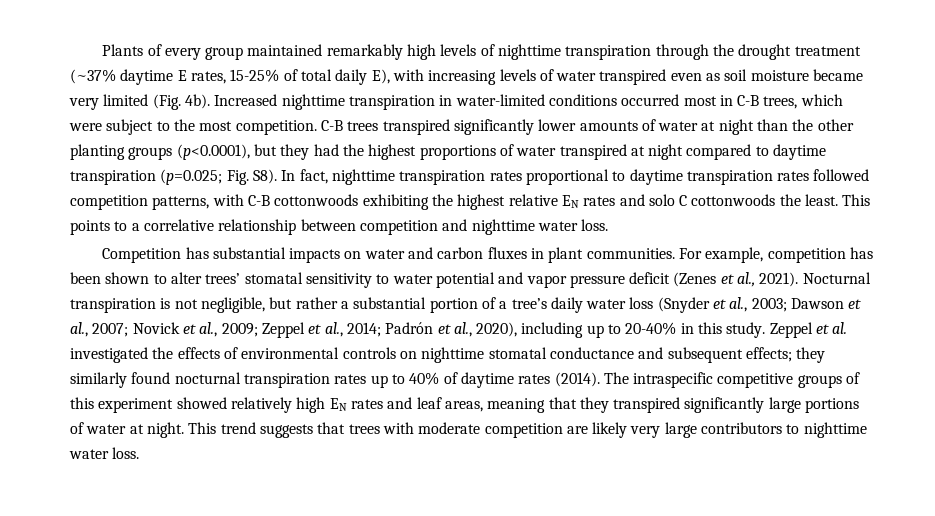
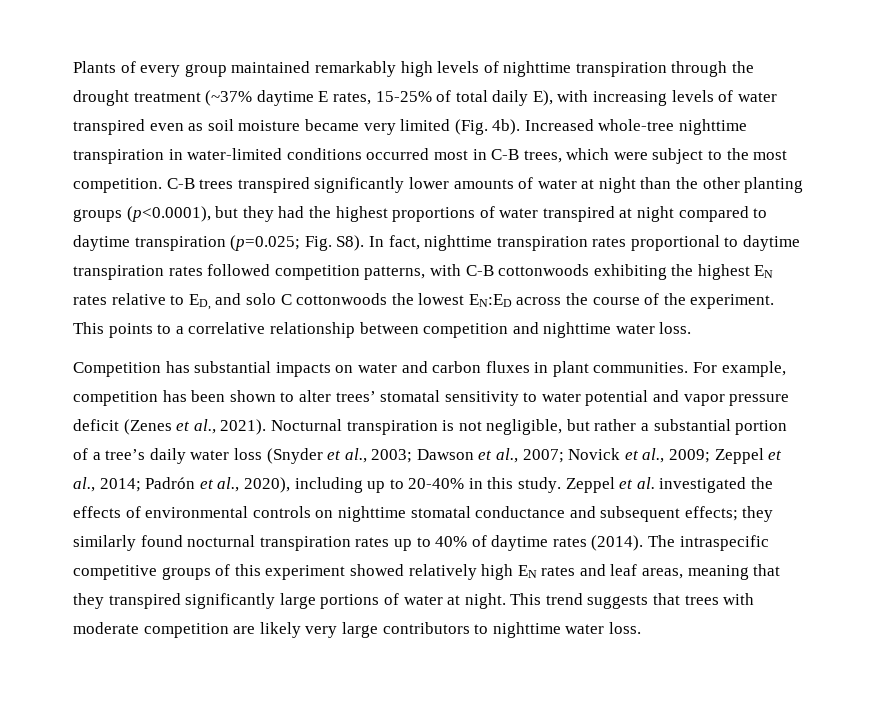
- Increased nighttime transpiration in water-limited conditions occurred most in C-B trees, which were subject to the most competition.
+ Increased whole-tree nighttime transpiration in water-limited conditions occurred most in C-B trees, which were subject to the most competition.
- C-B trees transpired significantly lower amounts of water at night than the other planting groups (p<0.0001), but they had the highest proportions of water transpired at night compared to daytime transpiration (p=0.025; Fig. S8). In fact, nighttime transpiration rates proportional to daytime transpiration rates followed competition patterns, with C-B cottonwoods exhibiting the highest relative EN rates and solo C cottonwoods the least.
+ C-B trees transpired significantly lower amounts of water at night than the other planting groups (p<0.0001), but they had the highest proportions of water transpired at night compared to daytime transpiration (p=0.025; Fig. S8). In fact, nighttime transpiration rates proportional to daytime transpiration rates followed competition patterns, with C-B cottonwoods exhibiting the highest EN rates relative to ED, and solo C cottonwoods the lowest EN:ED across the course of the experiment.

